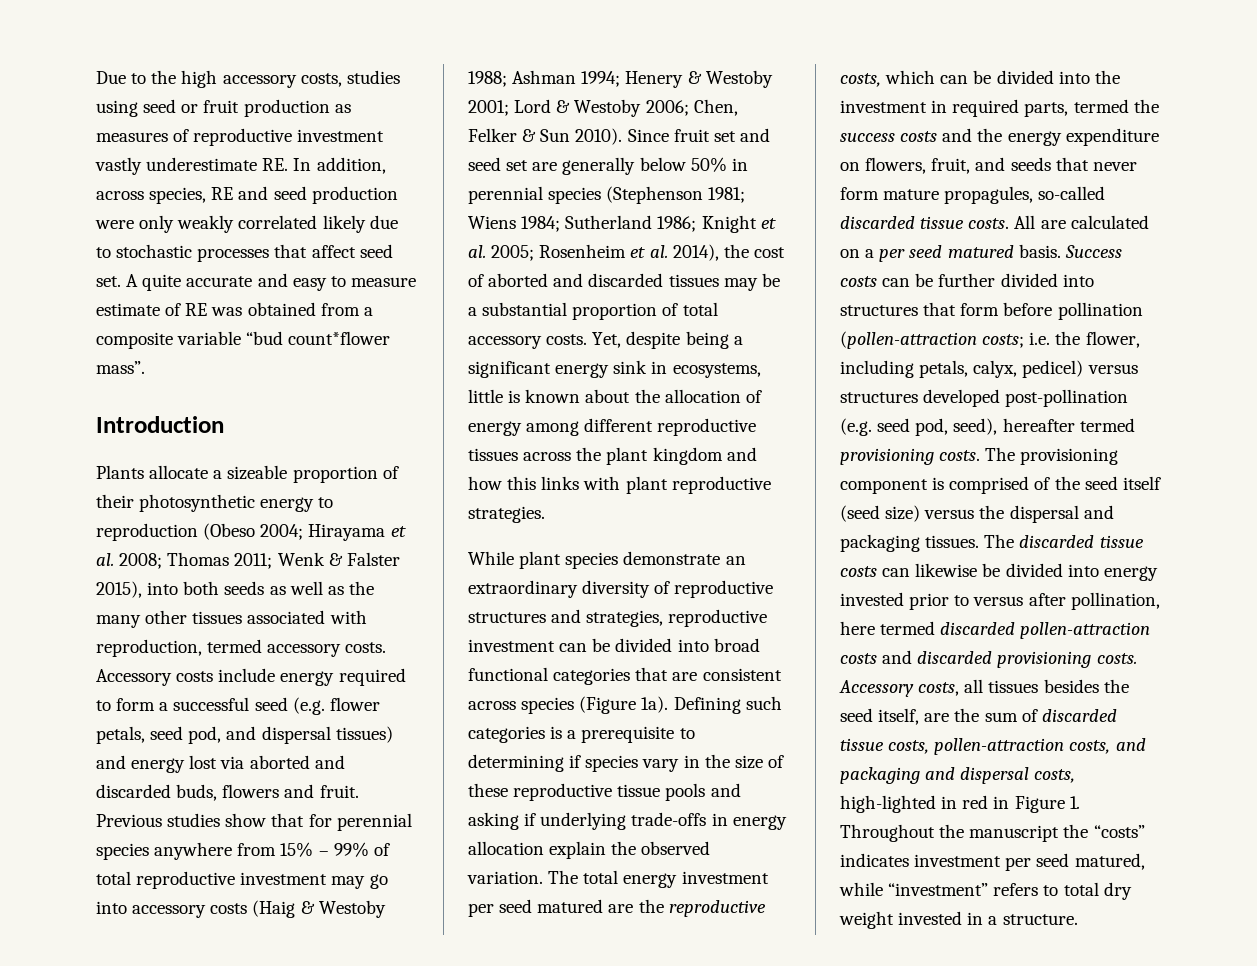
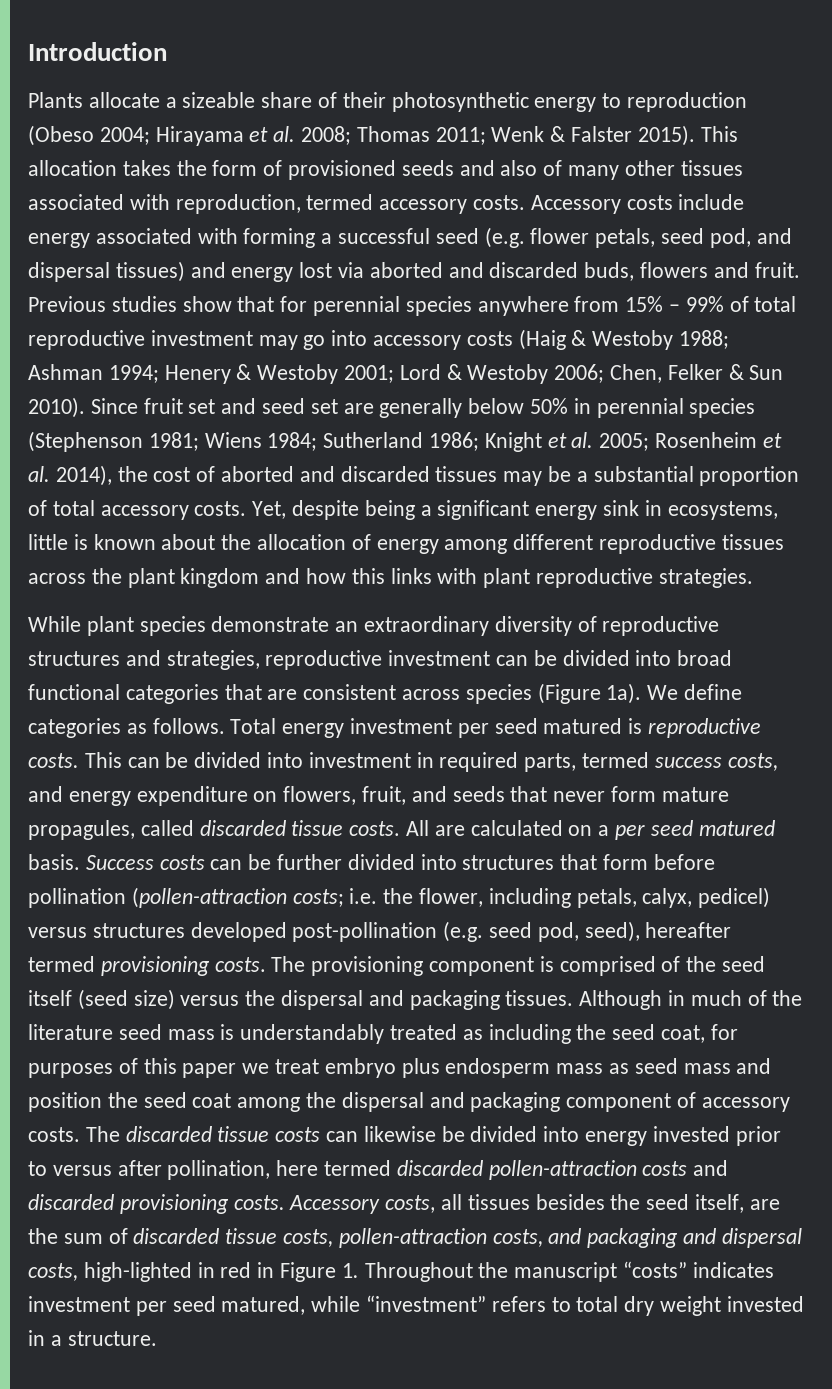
- Due to the high accessory costs, studies using seed or fruit production as measures of reproductive investment vastly underestimate RE. In addition, across species, RE and seed production were only weakly correlated likely due to stochastic processes that affect seed set. A quite accurate and easy to measure estimate of RE was obtained from a composite variable “bud count*flower mass”.
- Plants allocate a sizeable proportion of their photosynthetic energy to reproduction (Obeso 2004; Hirayama et al. 2008; Thomas 2011; Wenk & Falster 2015), into both seeds as well as the many other tissues associated with reproduction, termed accessory costs.
+ Plants allocate a sizeable share of their photosynthetic energy to reproduction (Obeso 2004; Hirayama et al. 2008; Thomas 2011; Wenk & Falster 2015). This allocation takes the form of provisioned seeds and also of many other tissues associated with reproduction, termed accessory costs.
- Accessory costs include energy required to form a successful seed (e.g. flower petals, seed pod, and dispersal tissues) and energy lost via aborted and discarded buds, flowers and fruit.
+ Accessory costs include energy associated with forming a successful seed (e.g. flower petals, seed pod, and dispersal tissues) and energy lost via aborted and discarded buds, flowers and fruit.
- Defining such categories is a prerequisite to determining if species vary in the size of these reproductive tissue pools and asking if underlying trade-offs in energy allocation explain the observed variation. The total energy investment per seed matured are the reproductive costs, which can be divided into the investment in required parts, termed the success costs and the energy expenditure on flowers, fruit, and seeds that never form mature propagules, so-called discarded tissue costs.
+ We define categories as follows. Total energy investment per seed matured is reproductive costs. This can be divided into investment in required parts, termed success costs, and energy expenditure on flowers, fruit, and seeds that never form mature propagules, called discarded tissue costs.
+ Although in much of the literature seed mass is understandably treated as including the seed coat, for purposes of this paper we treat embryo plus endosperm mass as seed mass and position the seed coat among the dispersal and packaging component of accessory costs.
- Accessory costs, all tissues besides the seed itself, are the sum of discarded tissue costs, pollen-attraction costs, and packaging and dispersal costs, high-lighted in red in Figure 1. Throughout the manuscript the “costs” indicates investment per seed matured, while “investment” refers to total dry weight invested in a structure.
+ Accessory costs, all tissues besides the seed itself, are the sum of discarded tissue costs, pollen-attraction costs, and packaging and dispersal costs, high-lighted in red in Figure 1. Throughout the manuscript “costs” indicates investment per seed matured, while “investment” refers to total dry weight invested in a structure.

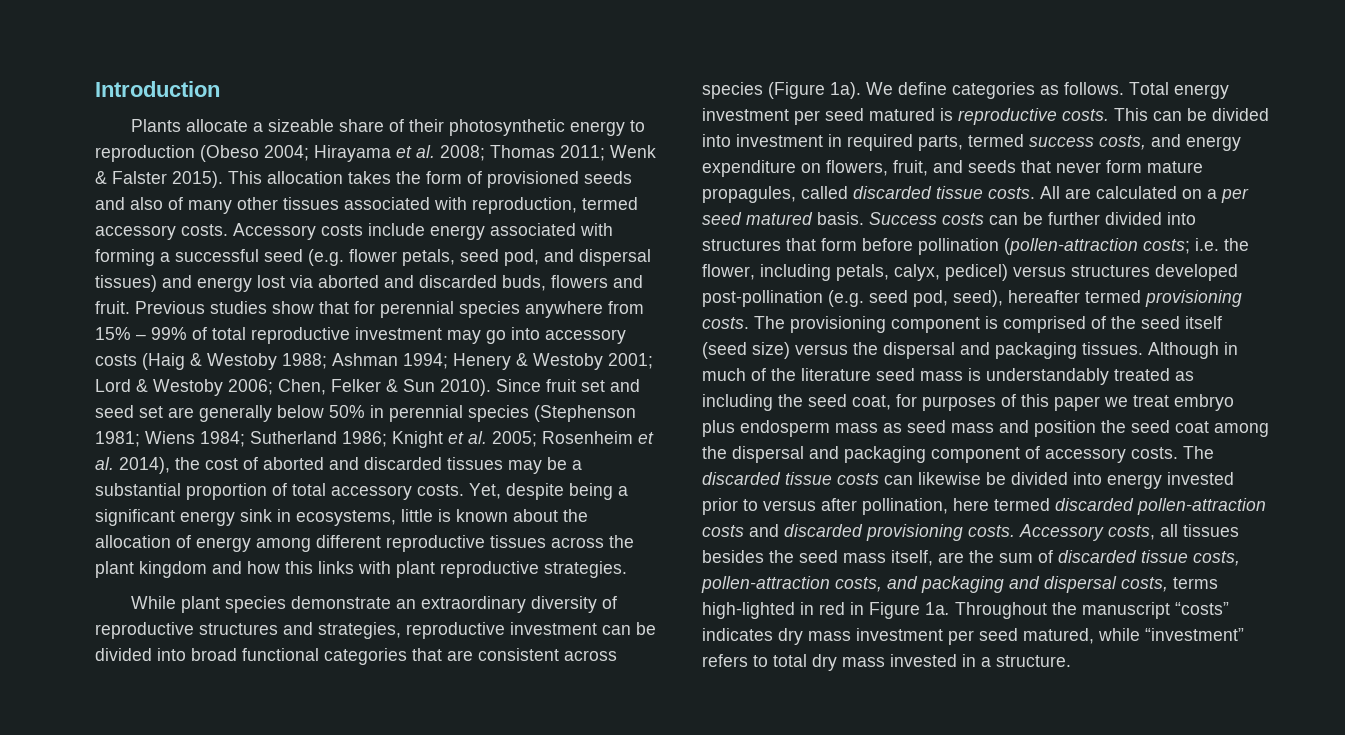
- Accessory costs, all tissues besides the seed itself, are the sum of discarded tissue costs, pollen-attraction costs, and packaging and dispersal costs, high-lighted in red in Figure 1. Throughout the manuscript “costs” indicates investment per seed matured, while “investment” refers to total dry weight invested in a structure.
+ Accessory costs, all tissues besides the seed mass itself, are the sum of discarded tissue costs, pollen-attraction costs, and packaging and dispersal costs, terms high-lighted in red in Figure 1a. Throughout the manuscript “costs” indicates dry mass investment per seed matured, while “investment” refers to total dry mass invested in a structure.

